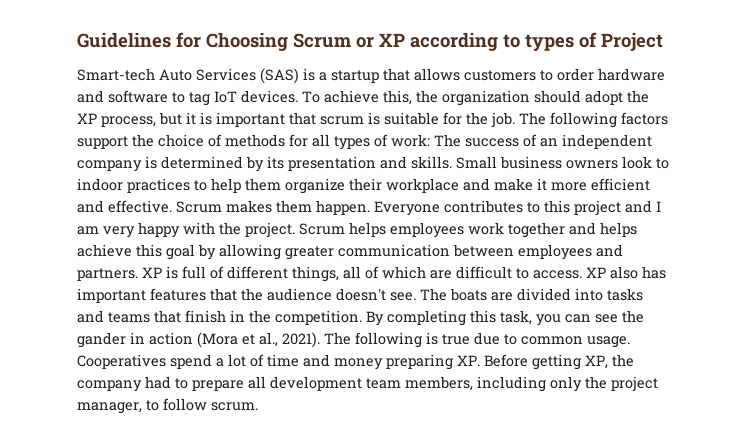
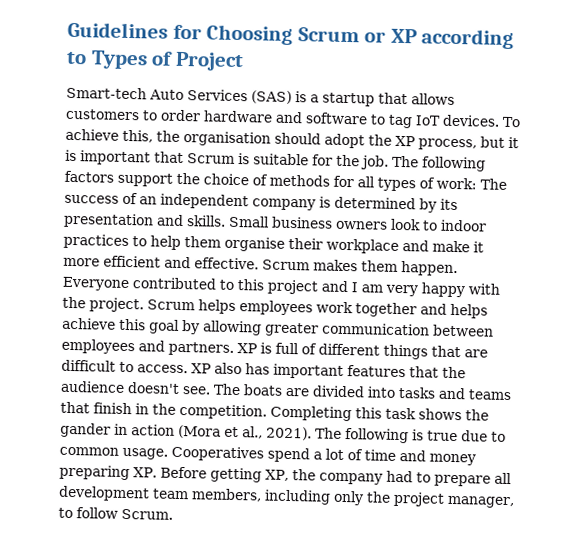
- Guidelines for Choosing Scrum or XP according to types of Project
+ Guidelines for Choosing Scrum or XP according to Types of Project
- To achieve this, the organization should adopt the XP process, but it is important that scrum is suitable for the job.
+ To achieve this, the organisation should adopt the XP process, but it is important that Scrum is suitable for the job.
- Small business owners look to indoor practices to help them organize their workplace and make it more efficient and effective.
+ Small business owners look to indoor practices to help them organise their workplace and make it more efficient and effective.
- Everyone contributes to this project and I am very happy with the project.
+ Everyone contributed to this project and I am very happy with the project.
- XP is full of different things, all of which are difficult to access.
+ XP is full of different things that are difficult to access.
- By completing this task, you can see the gander in action (Mora et al., 2021).
+ Completing this task shows the gander in action (Mora et al., 2021).
- Cooperatives spend a lot of time and money preparing XP. Before getting XP, the company had to prepare all development team members, including only the project manager, to follow scrum.
+ Cooperatives spend a lot of time and money preparing XP. Before getting XP, the company had to prepare all development team members, including only the project manager, to follow Scrum.

